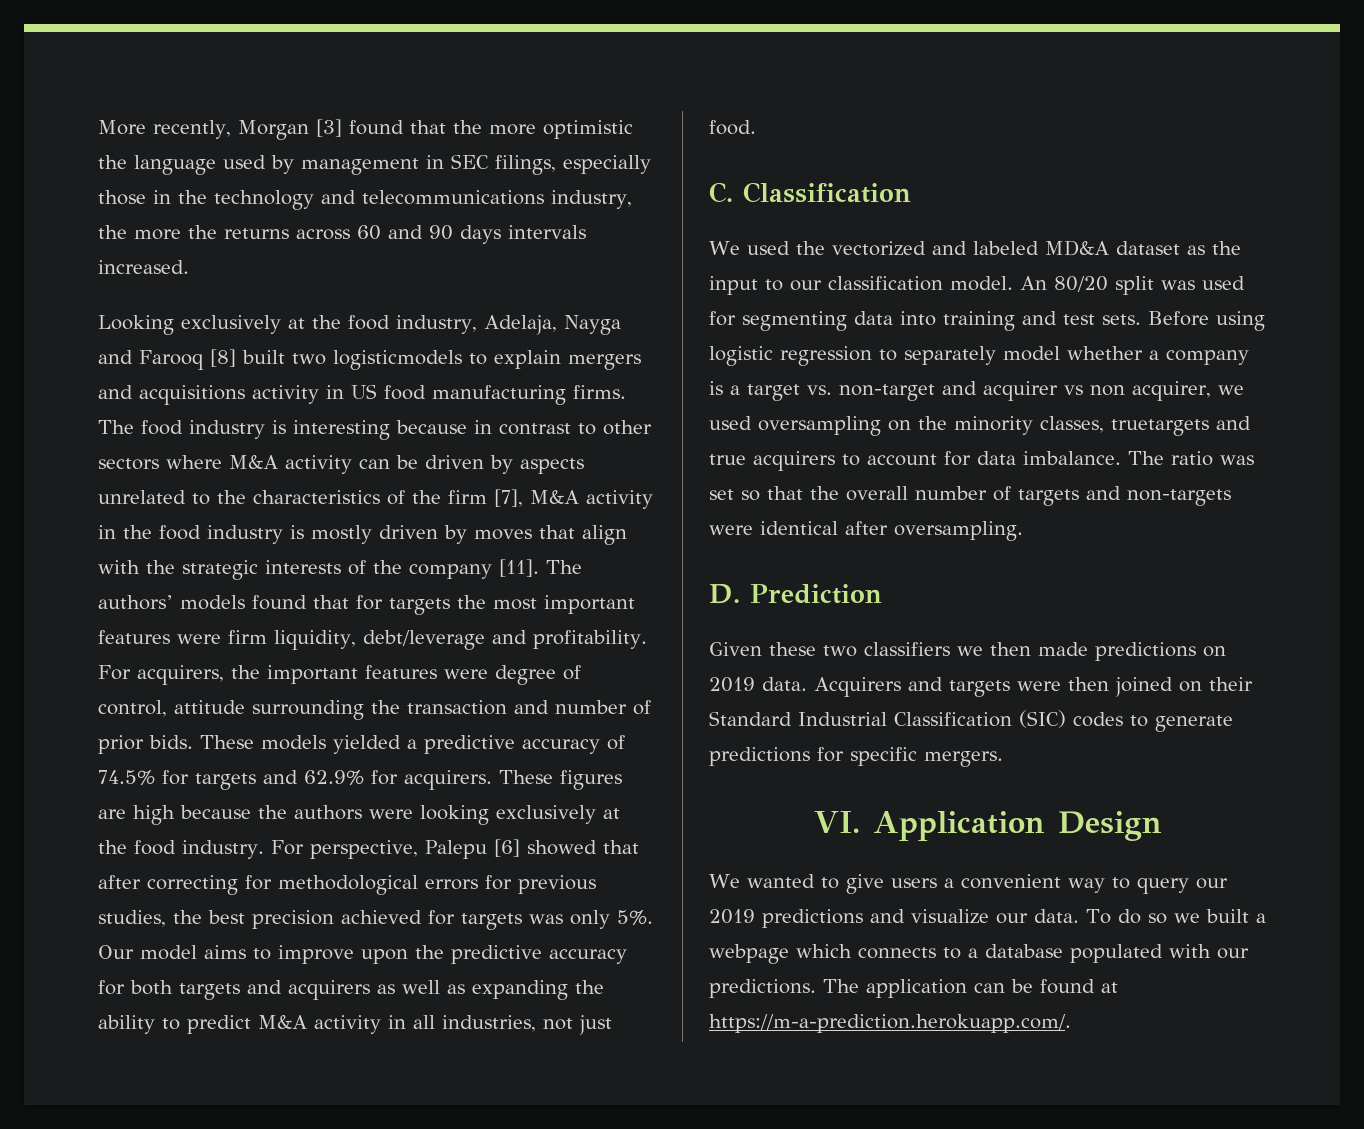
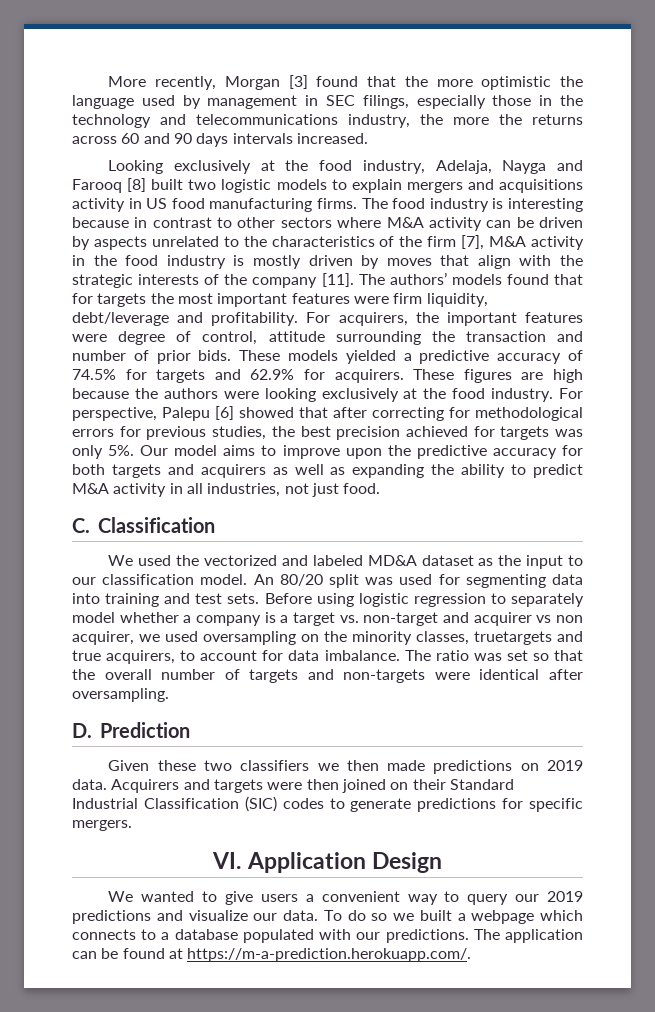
- Looking exclusively at the food industry, Adelaja, Nayga and Farooq [8] built two logisticmodels to explain mergers and acquisitions activity in US food manufacturing firms.
+ Looking exclusively at the food industry, Adelaja, Nayga and Farooq [8] built two logistic models to explain mergers and acquisitions activity in US food manufacturing firms.
- Before using logistic regression to separately model whether a company is a target vs. non-target and acquirer vs non acquirer, we used oversampling on the minority classes, truetargets and true acquirers to account for data imbalance.
+ Before using logistic regression to separately model whether a company is a target vs. non-target and acquirer vs non acquirer, we used oversampling on the minority classes, truetargets and true acquirers, to account for data imbalance.

